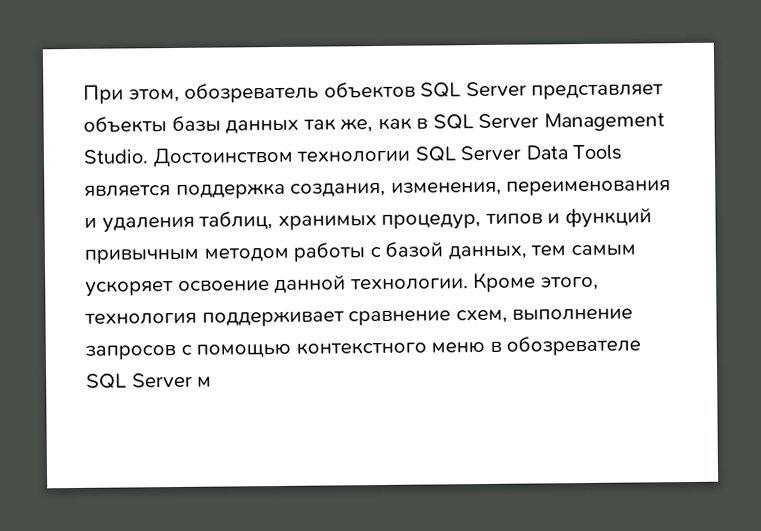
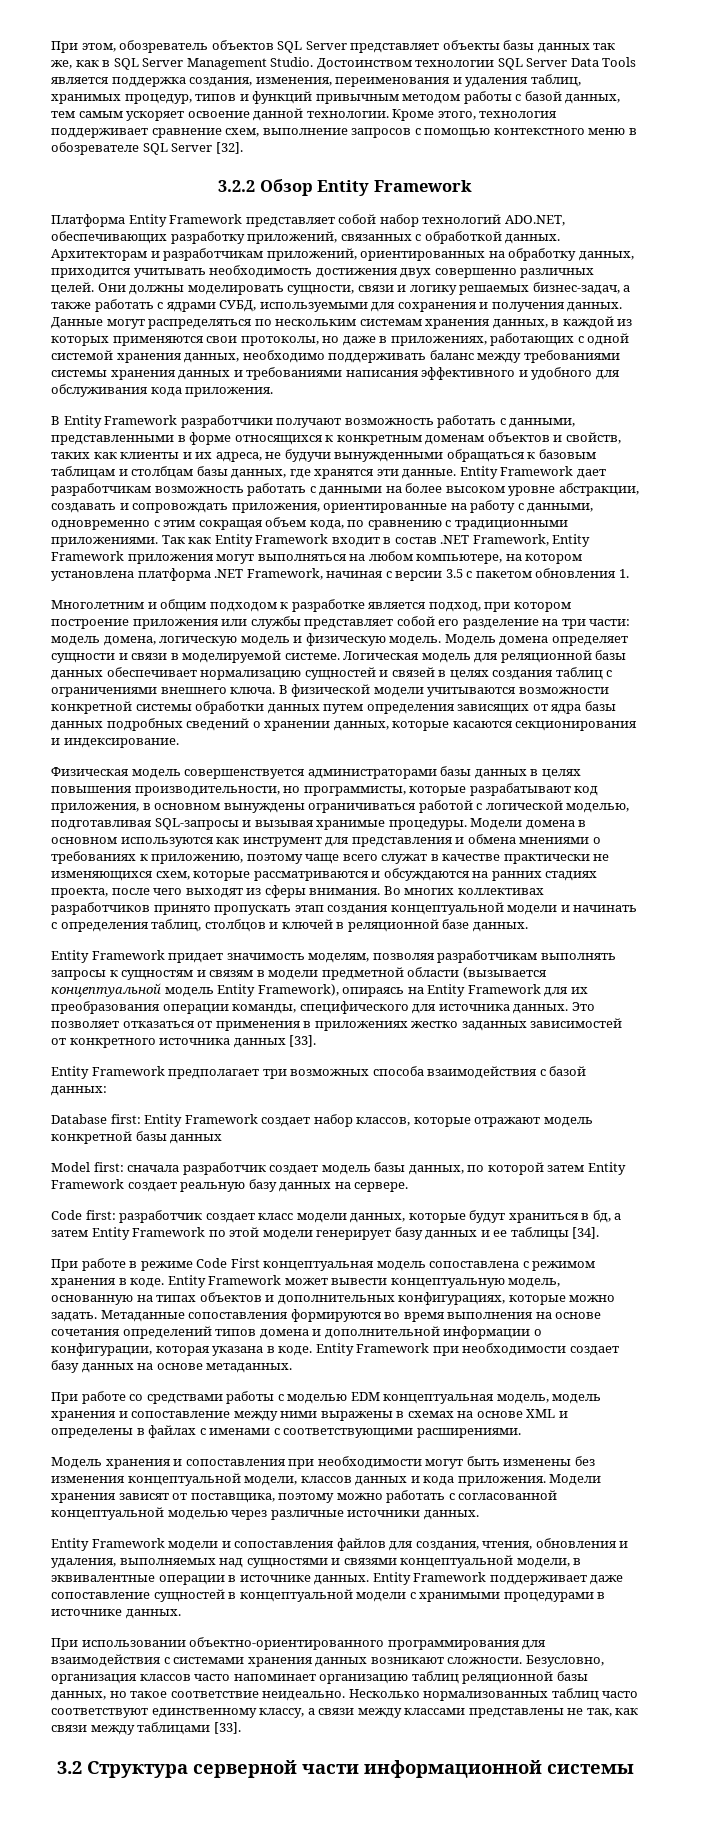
- Кроме этого, технология поддерживает сравнение схем, выполнение запросов с помощью контекстного меню в обозревателе SQL Server м
+ Кроме этого, технология поддерживает сравнение схем, выполнение запросов с помощью контекстного меню в обозревателе SQL Server [32].
+ 3.2.2 Обзор Entity Framework
+ Платформа Entity Framework представляет собой набор технологий ADO.NET, обеспечивающих разработку приложений, связанных с обработкой данных. Архитекторам и разработчикам приложений, ориентированных на обработку данных, приходится учитывать необходимость достижения двух совершенно различных целей. Они должны моделировать сущности, связи и логику решаемых бизнес-задач, а также работать с ядрами СУБД, используемыми для сохранения и получения данных. Данные могут распределяться по нескольким системам хранения данных, в каждой из которых применяются свои протоколы, но даже в приложениях, работающих с одной системой хранения данных, необходимо поддерживать баланс между требованиями системы хранения данных и требованиями написания эффективного и удобного для обслуживания кода приложения.
+ В Entity Framework разработчики получают возможность работать с данными, представленными в форме относящихся к конкретным доменам объектов и свойств, таких как клиенты и их адреса, не будучи вынужденными обращаться к базовым таблицам и столбцам базы данных, где хранятся эти данные. Entity Framework дает разработчикам возможность работать с данными на более высоком уровне абстракции, создавать и сопровождать приложения, ориентированные на работу с данными, одновременно с этим сокращая объем кода, по сравнению с традиционными приложениями. Так как Entity Framework входит в состав .NET Framework, Entity Framework приложения могут выполняться на любом компьютере, на котором установлена платформа .NET Framework, начиная с версии 3.5 с пакетом обновления 1.
+ Многолетним и общим подходом к разработке является подход, при котором построение приложения или службы представляет собой его разделение на три части: модель домена, логическую модель и физическую модель. Модель домена определяет сущности и связи в моделируемой системе. Логическая модель для реляционной базы данных обеспечивает нормализацию сущностей и связей в целях создания таблиц с ограничениями внешнего ключа. В физической модели учитываются возможности конкретной системы обработки данных путем определения зависящих от ядра базы данных подробных сведений о хранении данных, которые касаются секционирования и индексирование.
+ Физическая модель совершенствуется администраторами базы данных в целях повышения производительности, но программисты, которые разрабатывают код приложения, в основном вынуждены ограничиваться работой с логической моделью, подготавливая SQL-запросы и вызывая хранимые процедуры. Модели домена в основном используются как инструмент для представления и обмена мнениями о требованиях к приложению, поэтому чаще всего служат в качестве практически не изменяющихся схем, которые рассматриваются и обсуждаются на ранних стадиях проекта, после чего выходят из сферы внимания. Во многих коллективах разработчиков принято пропускать этап создания концептуальной модели и начинать с определения таблиц, столбцов и ключей в реляционной базе данных.
+ Entity Framework придает значимость моделям, позволяя разработчикам выполнять запросы к сущностям и связям в модели предметной области (вызывается концептуальной модель Entity Framework), опираясь на Entity Framework для их преобразования операции команды, специфического для источника данных. Это позволяет отказаться от применения в приложениях жестко заданных зависимостей от конкретного источника данных [33].
+ Entity Framework предполагает три возможных способа взаимодействия с базой данных:
+ Database first: Entity Framework создает набор классов, которые отражают модель конкретной базы данных
+ Model first: сначала разработчик создает модель базы данных, по которой затем Entity Framework создает реальную базу данных на сервере.
+ Code first: разработчик создает класс модели данных, которые будут храниться в бд, а затем Entity Framework по этой модели генерирует базу данных и ее таблицы [34].
+ При работе в режиме Code First концептуальная модель сопоставлена с режимом хранения в коде. Entity Framework может вывести концептуальную модель, основанную на типах объектов и дополнительных конфигурациях, которые можно задать. Метаданные сопоставления формируются во время выполнения на основе сочетания определений типов домена и дополнительной информации о конфигурации, которая указана в коде. Entity Framework при необходимости создает базу данных на основе метаданных.
+ При работе со средствами работы с моделью EDM концептуальная модель, модель хранения и сопоставление между ними выражены в схемах на основе XML и определены в файлах с именами с соответствующими расширениями.
+ Модель хранения и сопоставления при необходимости могут быть изменены без изменения концептуальной модели, классов данных и кода приложения. Модели хранения зависят от поставщика, поэтому можно работать с согласованной концептуальной моделью через различные источники данных.
+ Entity Framework модели и сопоставления файлов для создания, чтения, обновления и удаления, выполняемых над сущностями и связями концептуальной модели, в эквивалентные операции в источнике данных. Entity Framework поддерживает даже сопоставление сущностей в концептуальной модели с хранимыми процедурами в источнике данных.
+ При использовании объектно-ориентированного программирования для взаимодействия с системами хранения данных возникают сложности. Безусловно, организация классов часто напоминает организацию таблиц реляционной базы данных, но такое соответствие неидеально. Несколько нормализованных таблиц часто соответствуют единственному классу, а связи между классами представлены не так, как связи между таблицами [33].
+ 3.2 Структура серверной части информационной системы

